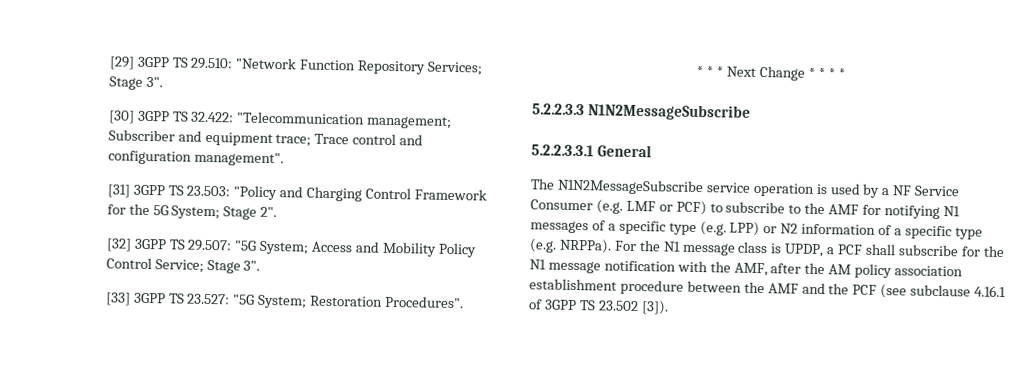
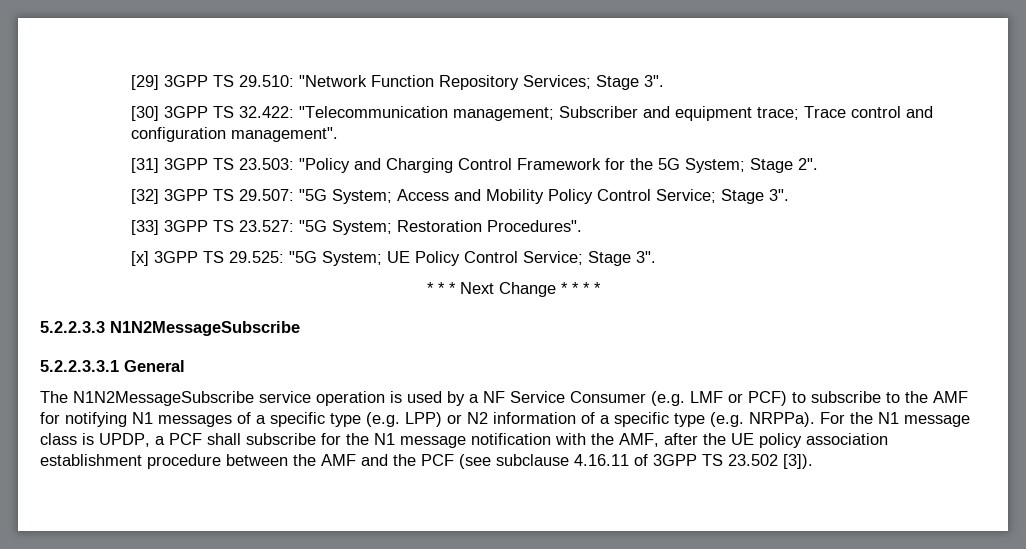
+ [x] 3GPP TS 29.525: "5G System; UE Policy Control Service; Stage 3".
- For the N1 message class is UPDP, a PCF shall subscribe for the N1 message notification with the AMF, after the AM policy association establishment procedure between the AMF and the PCF (see subclause 4.16.1 of 3GPP TS 23.502 [3]).
+ For the N1 message class is UPDP, a PCF shall subscribe for the N1 message notification with the AMF, after the UE policy association establishment procedure between the AMF and the PCF (see subclause 4.16.11 of 3GPP TS 23.502 [3]).

